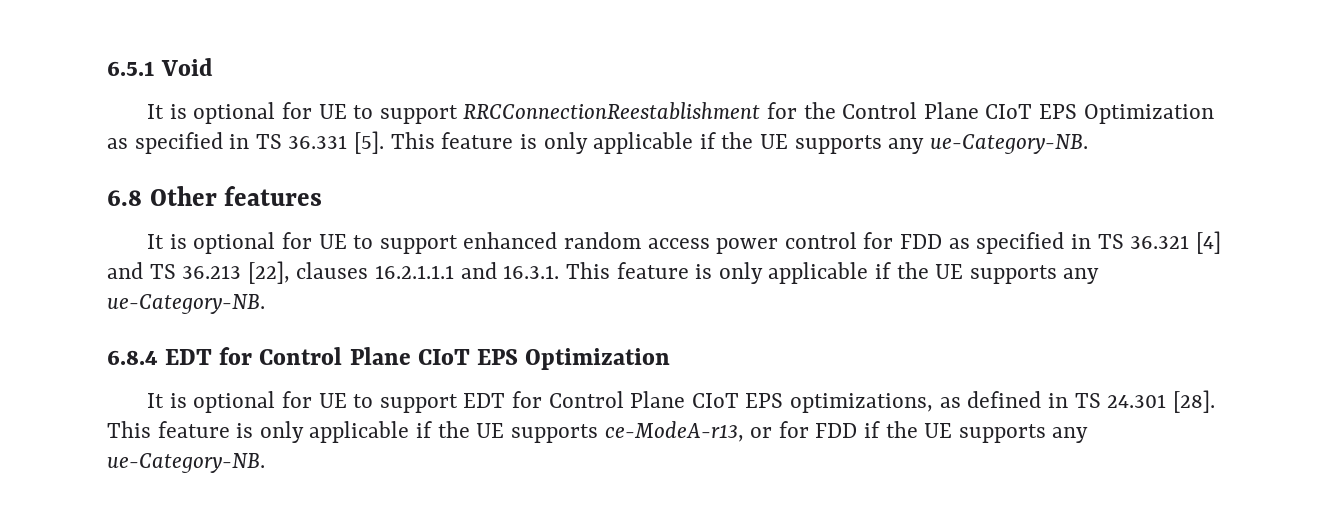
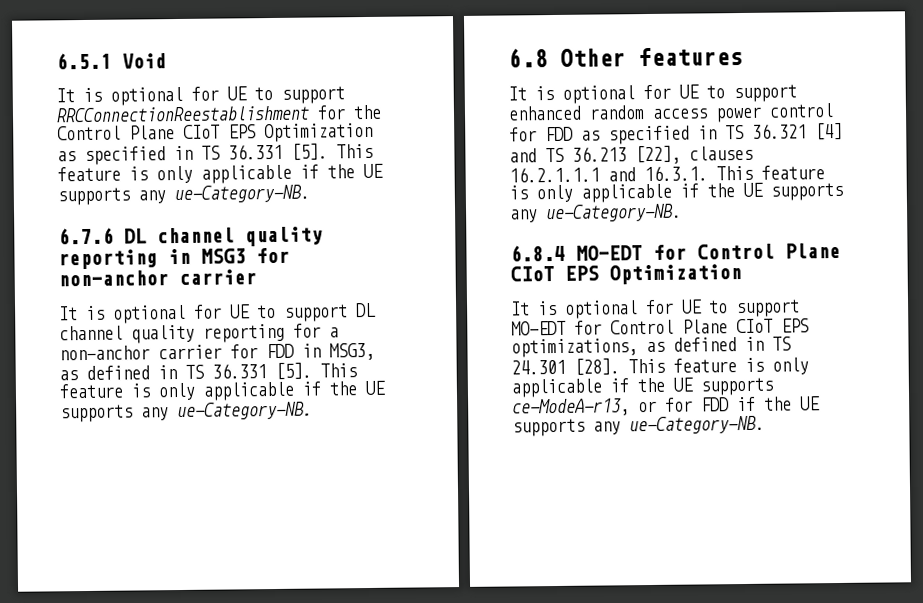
+ 6.7.6 DL channel quality reporting in MSG3 for non-anchor carrier
+ It is optional for UE to support DL channel quality reporting for a non-anchor carrier for FDD in MSG3, as defined in TS 36.331 [5]. This feature is only applicable if the UE supports any ue-Category-NB.
- 6.8.4 EDT for Control Plane CIoT EPS Optimization
+ 6.8.4 MO-EDT for Control Plane CIoT EPS Optimization
- It is optional for UE to support EDT for Control Plane CIoT EPS optimizations, as defined in TS 24.301 [28].
+ It is optional for UE to support MO-EDT for Control Plane CIoT EPS optimizations, as defined in TS 24.301 [28].

